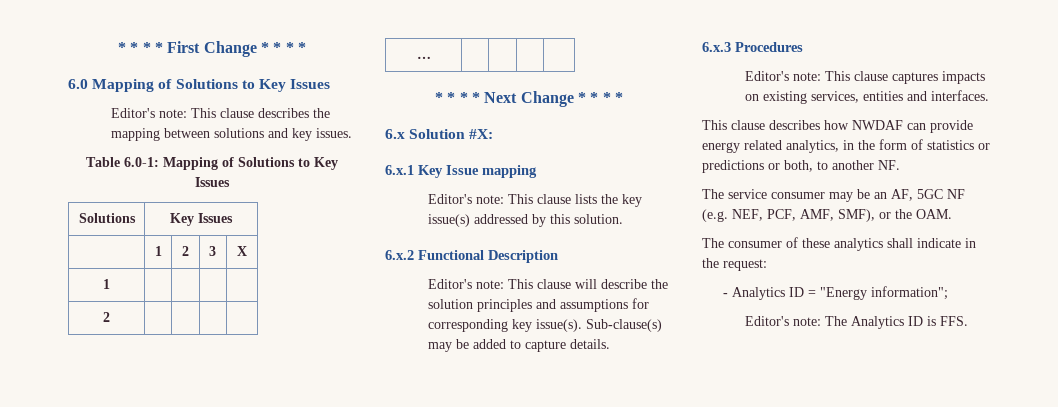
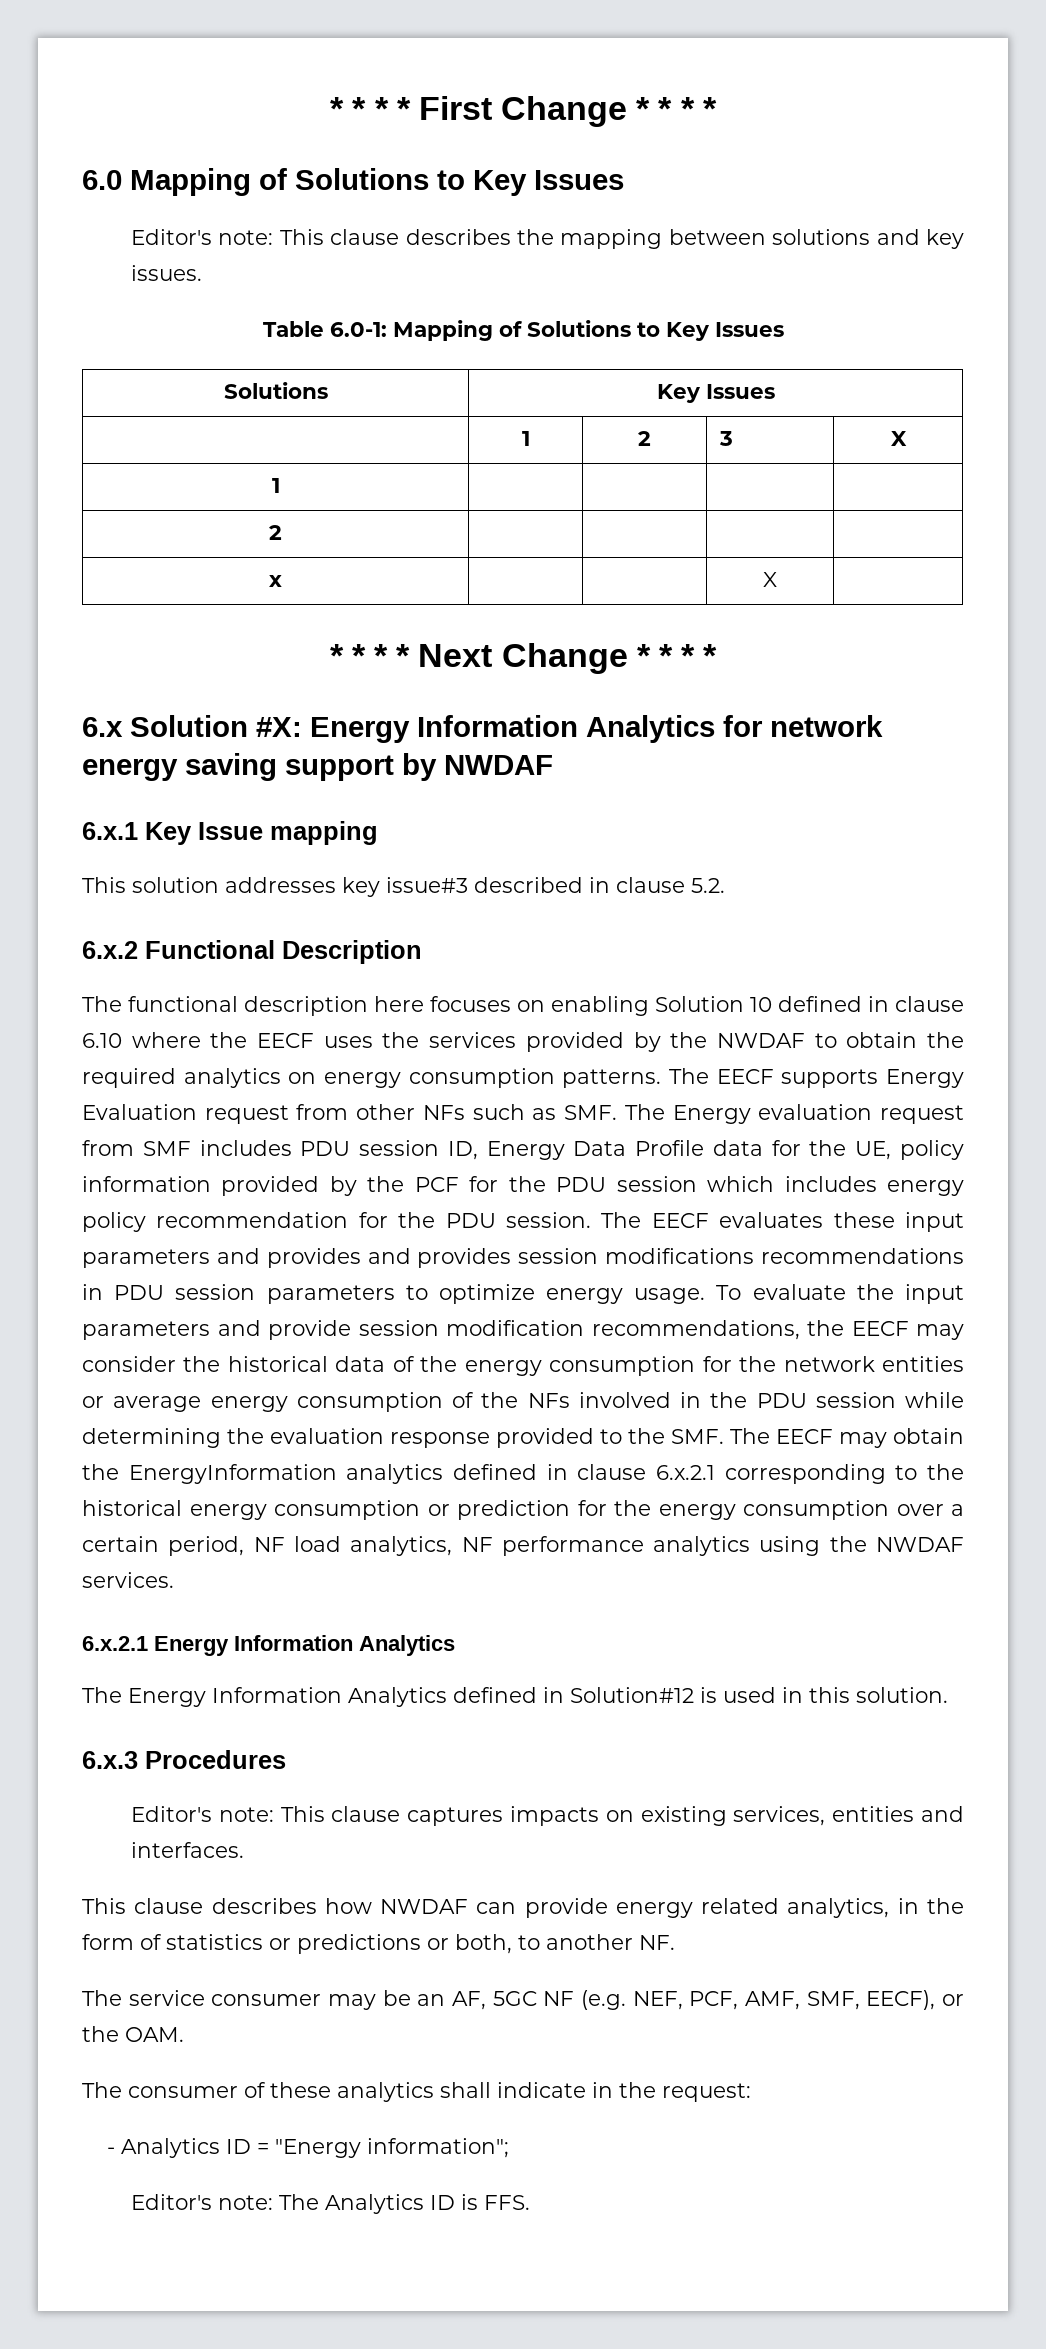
- … | | | |
+ x | | | X |
- 6.x Solution #X:
+ 6.x Solution #X: Energy Information Analytics for network energy saving support by NWDAF
  6.x.1 Key Issue mapping
- Editor's note: This clause lists the key issue(s) addressed by this solution.
+ This solution addresses key issue#3 described in clause 5.2.
  6.x.2 Functional Description
- Editor's note: This clause will describe the solution principles and assumptions for corresponding key issue(s). Sub-clause(s) may be added to capture details.
+ The functional description here focuses on enabling Solution 10 defined in clause 6.10 where the EECF uses the services provided by the NWDAF to obtain the required analytics on energy consumption patterns. The EECF supports Energy Evaluation request from other NFs such as SMF. The Energy evaluation request from SMF includes PDU session ID, Energy Data Profile data for the UE, policy information provided by the PCF for the PDU session which includes energy policy recommendation for the PDU session. The EECF evaluates these input parameters and provides and provides session modifications recommendations in PDU session parameters to optimize energy usage. To evaluate the input parameters and provide session modification recommendations, the EECF may consider the historical data of the energy consumption for the network entities or average energy consumption of the NFs involved in the PDU session while determining the evaluation response provided to the SMF. The EECF may obtain the EnergyInformation analytics defined in clause 6.x.2.1 corresponding to the historical energy consumption or prediction for the energy consumption over a certain period, NF load analytics, NF performance analytics using the NWDAF services.
+ 6.x.2.1 Energy Information Analytics
+ The Energy Information Analytics defined in Solution#12 is used in this solution.
- The service consumer may be an AF, 5GC NF (e.g. NEF, PCF, AMF, SMF), or the OAM.
+ The service consumer may be an AF, 5GC NF (e.g. NEF, PCF, AMF, SMF, EECF), or the OAM.

